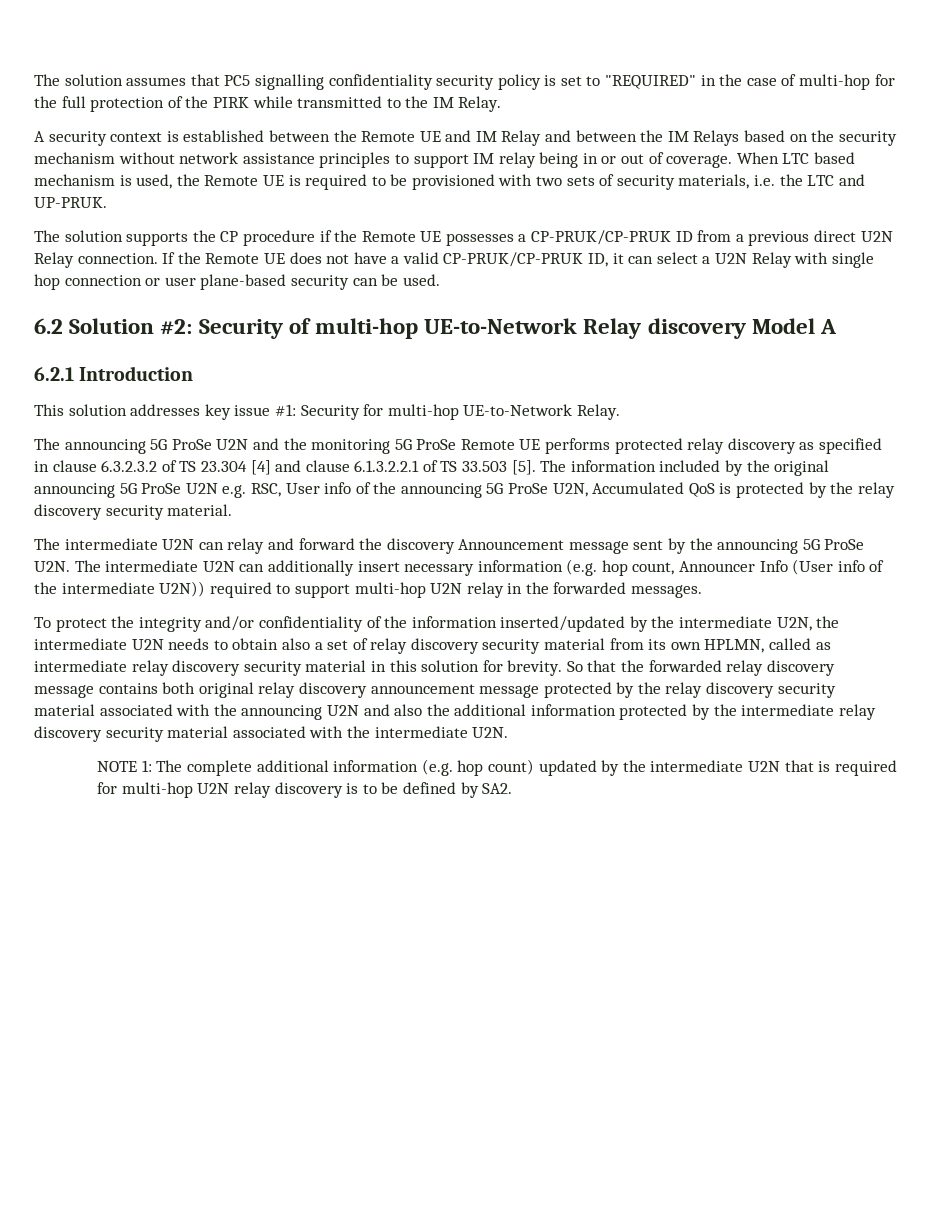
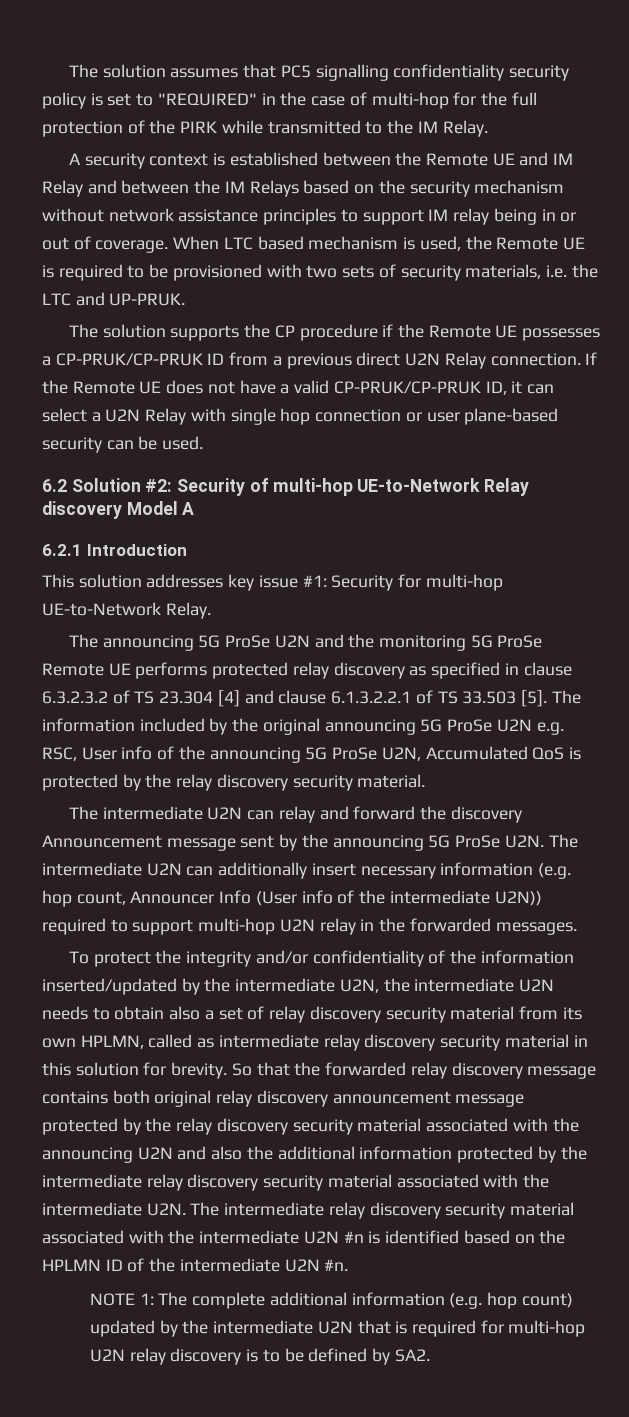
- So that the forwarded relay discovery message contains both original relay discovery announcement message protected by the relay discovery security material associated with the announcing U2N and also the additional information protected by the intermediate relay discovery security material associated with the intermediate U2N.
+ So that the forwarded relay discovery message contains both original relay discovery announcement message protected by the relay discovery security material associated with the announcing U2N and also the additional information protected by the intermediate relay discovery security material associated with the intermediate U2N. The intermediate relay discovery security material associated with the intermediate U2N #n is identified based on the HPLMN ID of the intermediate U2N #n.

